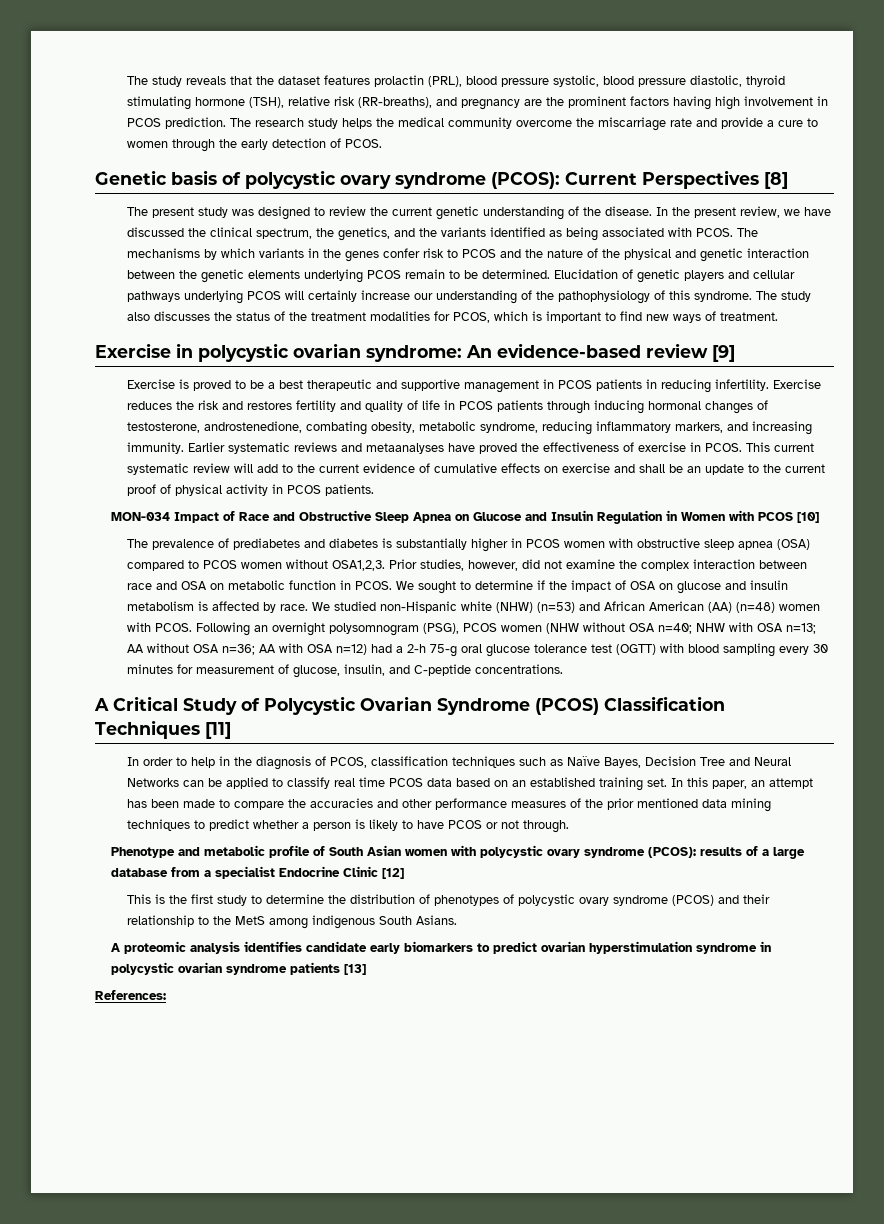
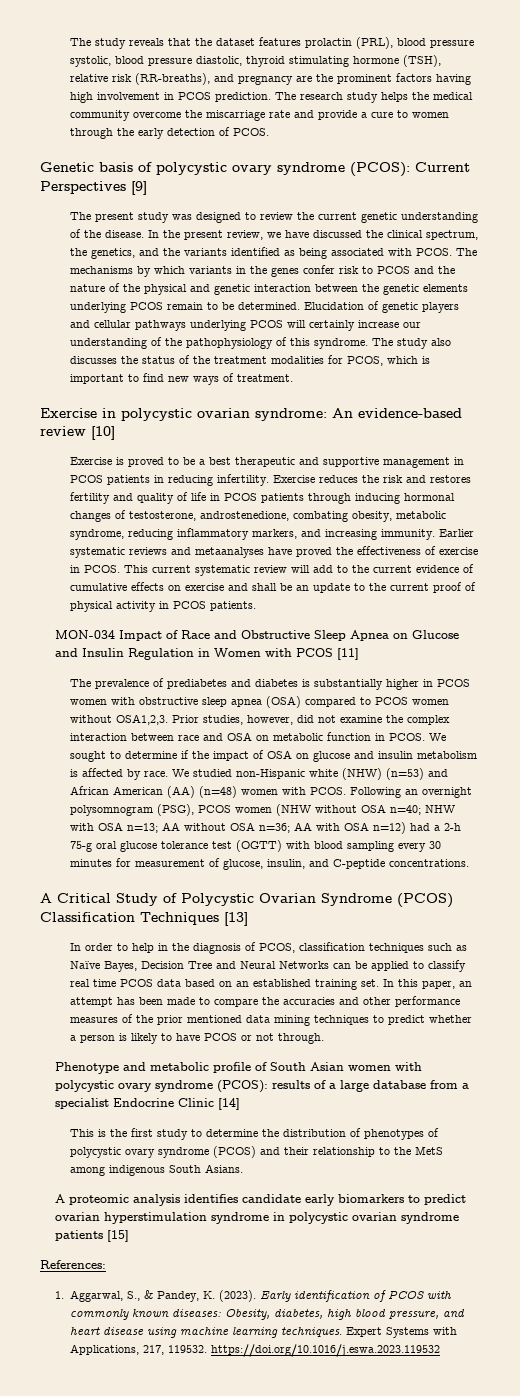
- Genetic basis of polycystic ovary syndrome (PCOS): Current Perspectives [8]
+ Genetic basis of polycystic ovary syndrome (PCOS): Current Perspectives [9]
- Exercise in polycystic ovarian syndrome: An evidence-based review [9]
+ Exercise in polycystic ovarian syndrome: An evidence-based review [10]
- MON-034 Impact of Race and Obstructive Sleep Apnea on Glucose and Insulin Regulation in Women with PCOS [10]
+ MON-034 Impact of Race and Obstructive Sleep Apnea on Glucose and Insulin Regulation in Women with PCOS [11]
- A Critical Study of Polycystic Ovarian Syndrome (PCOS) Classification Techniques [11]
+ A Critical Study of Polycystic Ovarian Syndrome (PCOS) Classification Techniques [13]
- Phenotype and metabolic profile of South Asian women with polycystic ovary syndrome (PCOS): results of a large database from a specialist Endocrine Clinic [12]
+ Phenotype and metabolic profile of South Asian women with polycystic ovary syndrome (PCOS): results of a large database from a specialist Endocrine Clinic [14]
- A proteomic analysis identifies candidate early biomarkers to predict ovarian hyperstimulation syndrome in polycystic ovarian syndrome patients [13]
+ A proteomic analysis identifies candidate early biomarkers to predict ovarian hyperstimulation syndrome in polycystic ovarian syndrome patients [15]
+ 1. Aggarwal, S., & Pandey, K. (2023). Early identification of PCOS with commonly known diseases: Obesity, diabetes, high blood pressure, and heart disease using machine learning techniques. Expert Systems with Applications, 217, 119532. https://doi.org/10.1016/j.eswa.2023.119532

